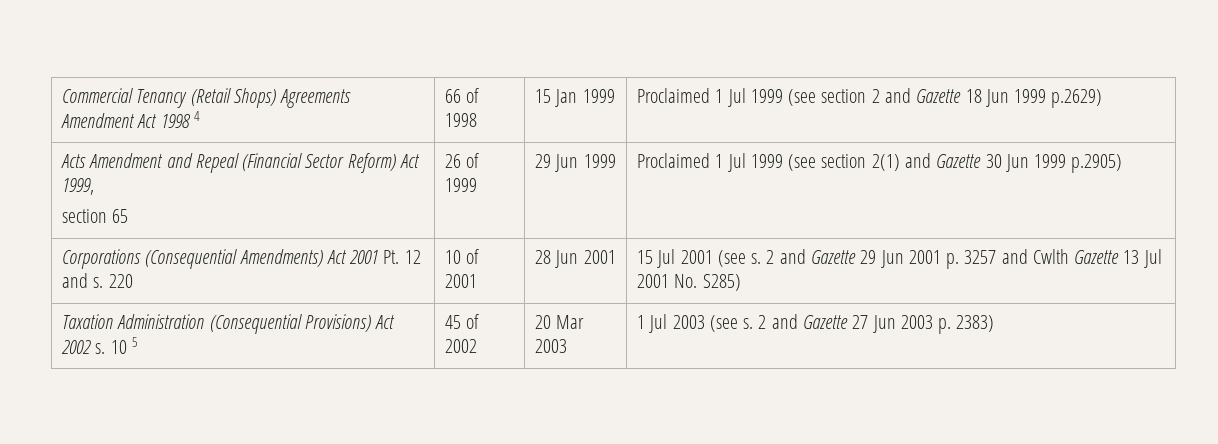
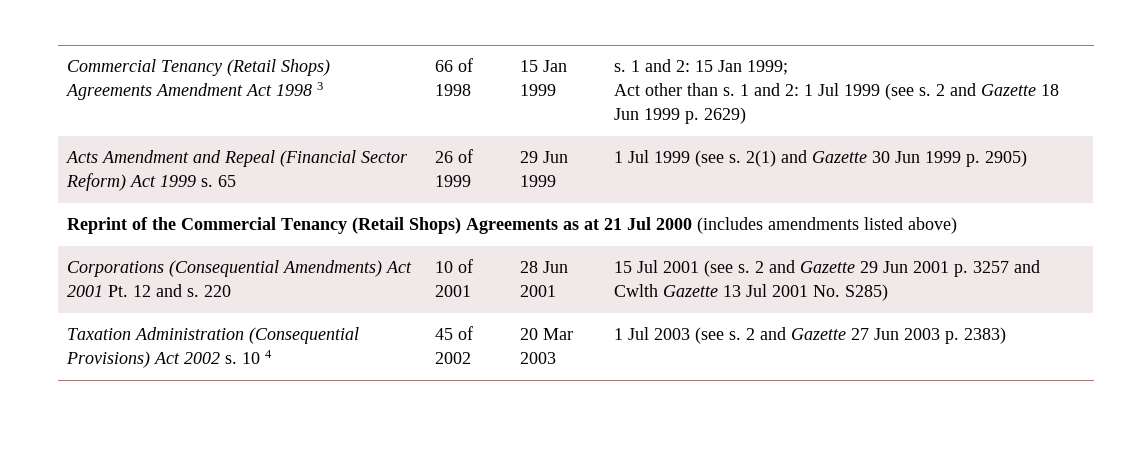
- Commercial Tenancy (Retail Shops) Agreements Amendment Act 1998 4
+ Commercial Tenancy (Retail Shops) Agreements Amendment Act 1998 3
- Proclaimed 1 Jul 1999 (see section 2 and Gazette 18 Jun 1999 p.2629)
+ s. 1 and 2: 15 Jan 1999;
+ Act other than s. 1 and 2: 1 Jul 1999 (see s. 2 and Gazette 18 Jun 1999 p. 2629)
- Acts Amendment and Repeal (Financial Sector Reform) Act 1999,
- section 65 | 26 of 1999 | 29 Jun 1999 | Proclaimed 1 Jul 1999 (see section 2(1) and Gazette 30 Jun 1999 p.2905)
+ Acts Amendment and Repeal (Financial Sector Reform) Act 1999 s. 65 | 26 of 1999 | 29 Jun 1999 | 1 Jul 1999 (see s. 2(1) and Gazette 30 Jun 1999 p. 2905)
+ Reprint of the Commercial Tenancy (Retail Shops) Agreements as at 21 Jul 2000 (includes amendments listed above)
- Taxation Administration (Consequential Provisions) Act 2002 s. 10 5 | 45 of 2002 | 20 Mar 2003 | 1 Jul 2003 (see s. 2 and Gazette 27 Jun 2003 p. 2383)
+ Taxation Administration (Consequential Provisions) Act 2002 s. 10 4 | 45 of 2002 | 20 Mar 2003 | 1 Jul 2003 (see s. 2 and Gazette 27 Jun 2003 p. 2383)

